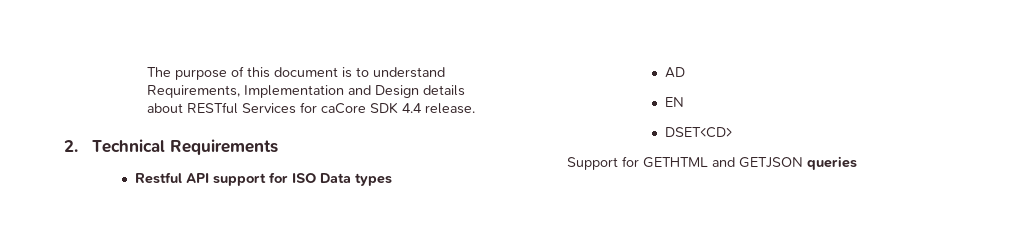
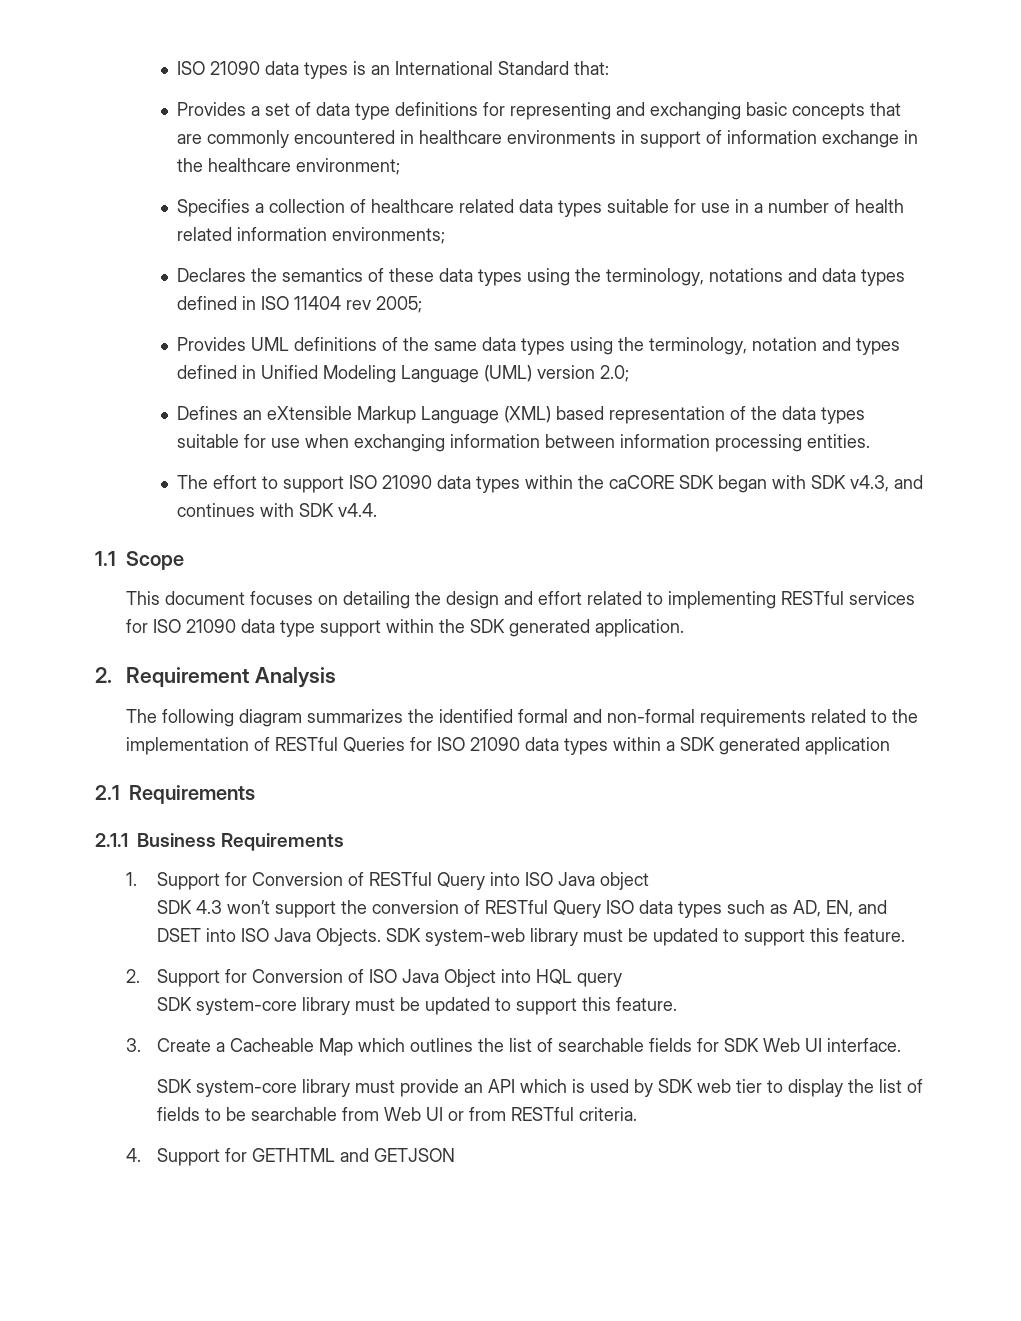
- The purpose of this document is to understand Requirements, Implementation and Design details about RESTful Services for caCore SDK 4.4 release.
- 2. Technical Requirements
- Restful API support for ISO Data types
- AD
- EN
- DSET<CD>
- Support for GETHTML and GETJSON queries
+ ISO 21090 data types is an International Standard that:
+ Provides a set of data type definitions for representing and exchanging basic concepts that are commonly encountered in healthcare environments in support of information exchange in the healthcare environment;
+ Specifies a collection of healthcare related data types suitable for use in a number of health related information environments;
+ Declares the semantics of these data types using the terminology, notations and data types defined in ISO 11404 rev 2005;
+ Provides UML definitions of the same data types using the terminology, notation and types defined in Unified Modeling Language (UML) version 2.0;
+ Defines an eXtensible Markup Language (XML) based representation of the data types suitable for use when exchanging information between information processing entities.
+ The effort to support ISO 21090 data types within the caCORE SDK began with SDK v4.3, and continues with SDK v4.4.
+ 1.1 Scope
+ This document focuses on detailing the design and effort related to implementing RESTful services for ISO 21090 data type support within the SDK generated application.
+ 2. Requirement Analysis
+ The following diagram summarizes the identified formal and non-formal requirements related to the implementation of RESTful Queries for ISO 21090 data types within a SDK generated application
+ 2.1 Requirements
+ 2.1.1 Business Requirements
+ 1. Support for Conversion of RESTful Query into ISO Java object
+ SDK 4.3 won’t support the conversion of RESTful Query ISO data types such as AD, EN, and DSET into ISO Java Objects. SDK system-web library must be updated to support this feature.
+ 2. Support for Conversion of ISO Java Object into HQL query
+ SDK system-core library must be updated to support this feature.
+ 3. Create a Cacheable Map which outlines the list of searchable fields for SDK Web UI interface.
+ SDK system-core library must provide an API which is used by SDK web tier to display the list of fields to be searchable from Web UI or from RESTful criteria.
+ 4. Support for GETHTML and GETJSON

